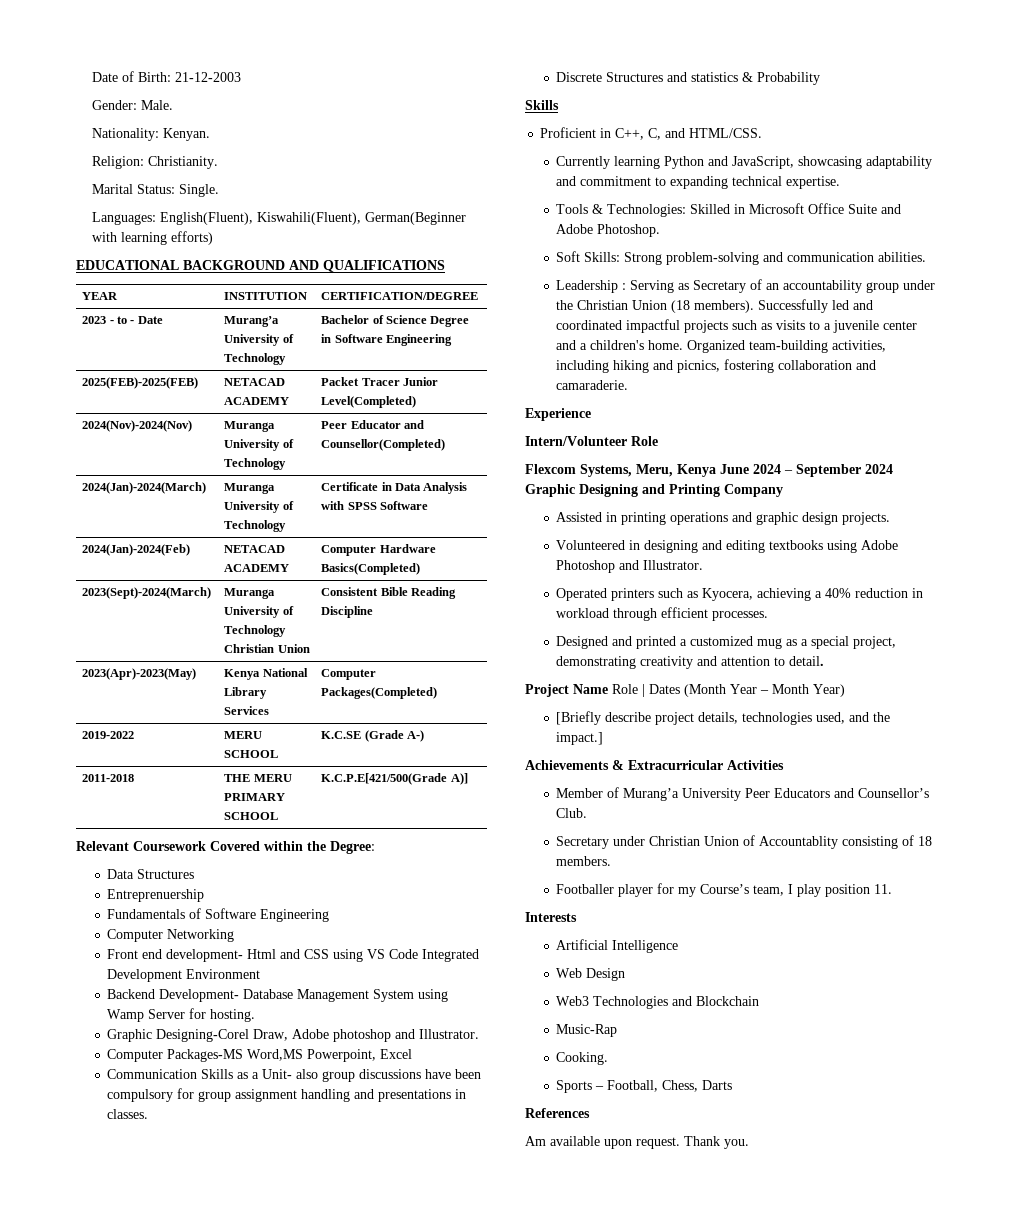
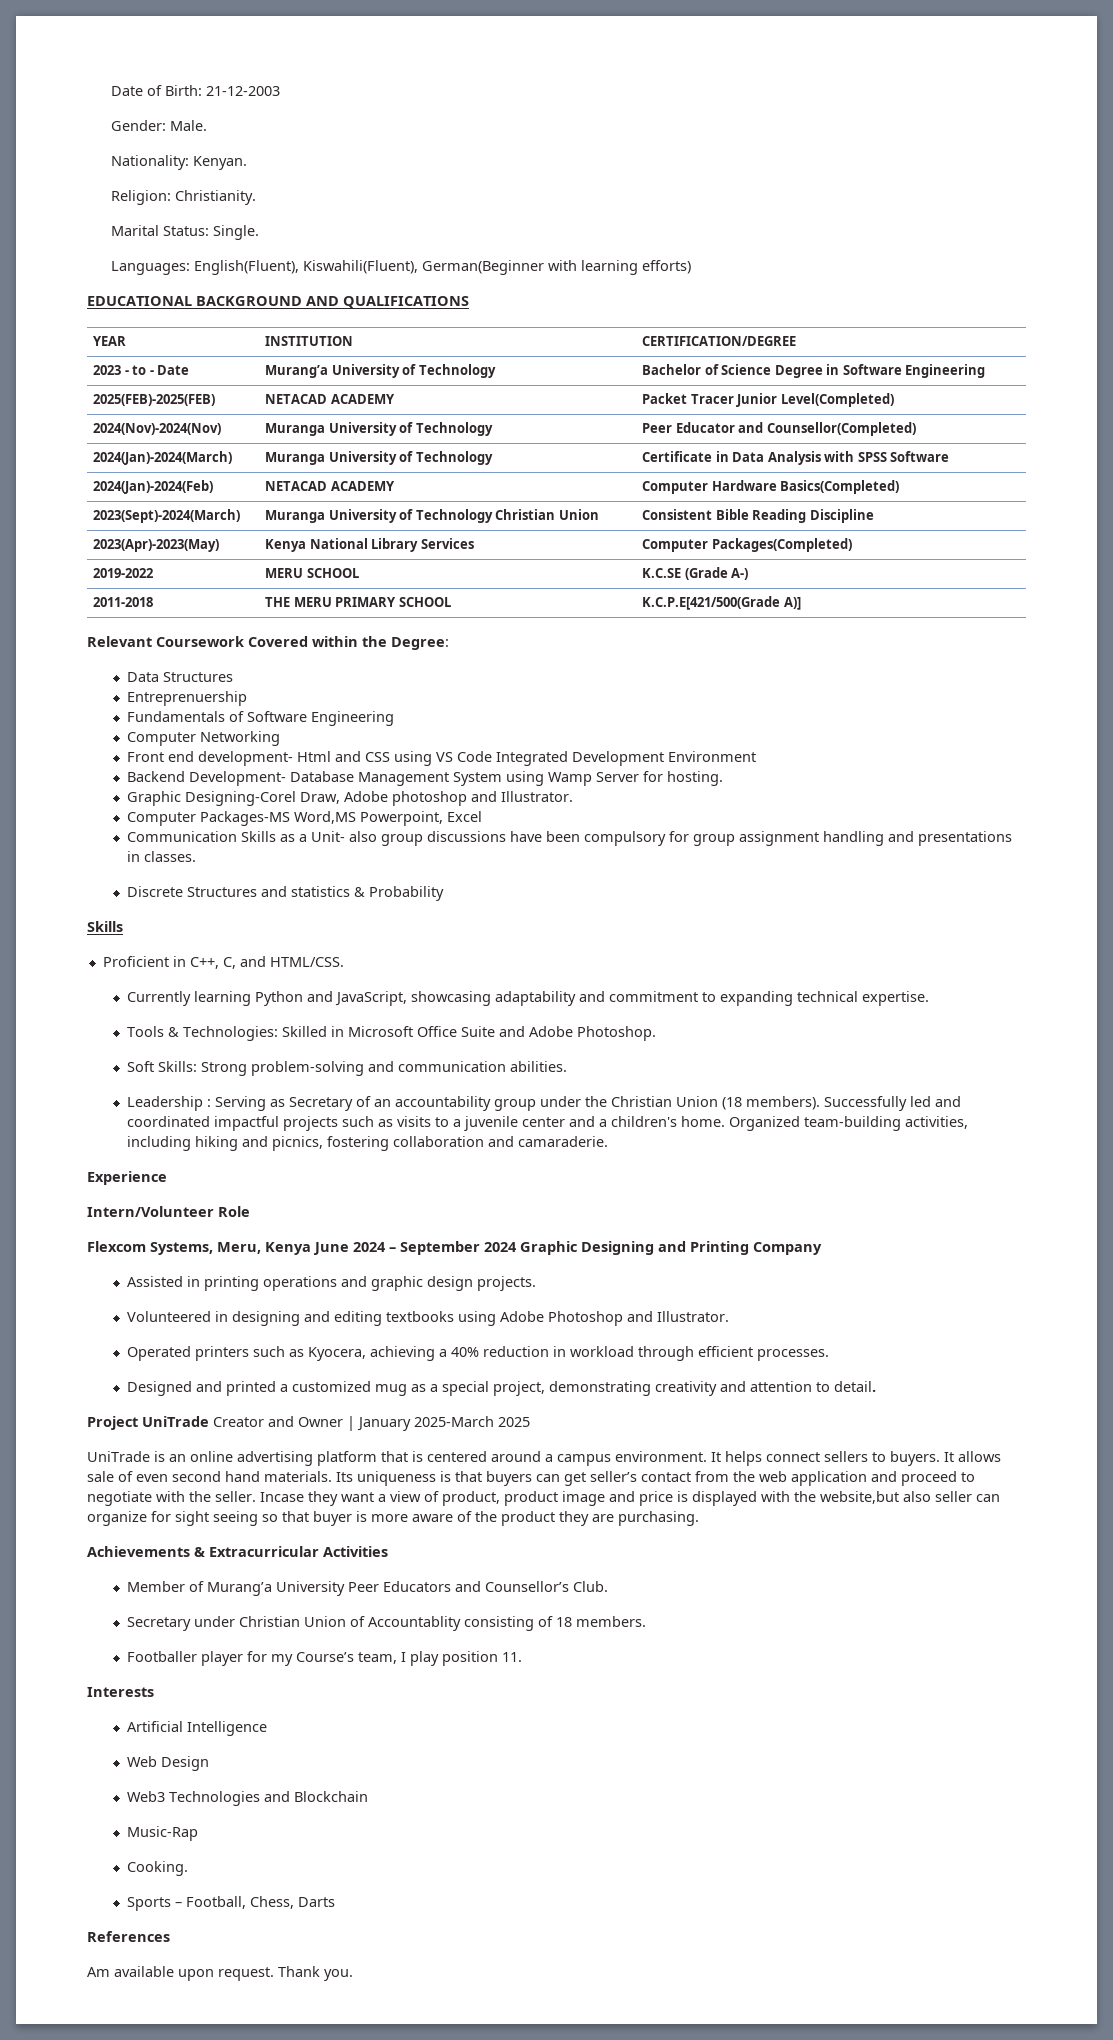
- Project Name Role | Dates (Month Year – Month Year)
- [Briefly describe project details, technologies used, and the impact.]
+ Project UniTrade Creator and Owner | January 2025-March 2025
+ UniTrade is an online advertising platform that is centered around a campus environment. It helps connect sellers to buyers. It allows sale of even second hand materials. Its uniqueness is that buyers can get seller’s contact from the web application and proceed to negotiate with the seller. Incase they want a view of product, product image and price is displayed with the website,but also seller can organize for sight seeing so that buyer is more aware of the product they are purchasing.

